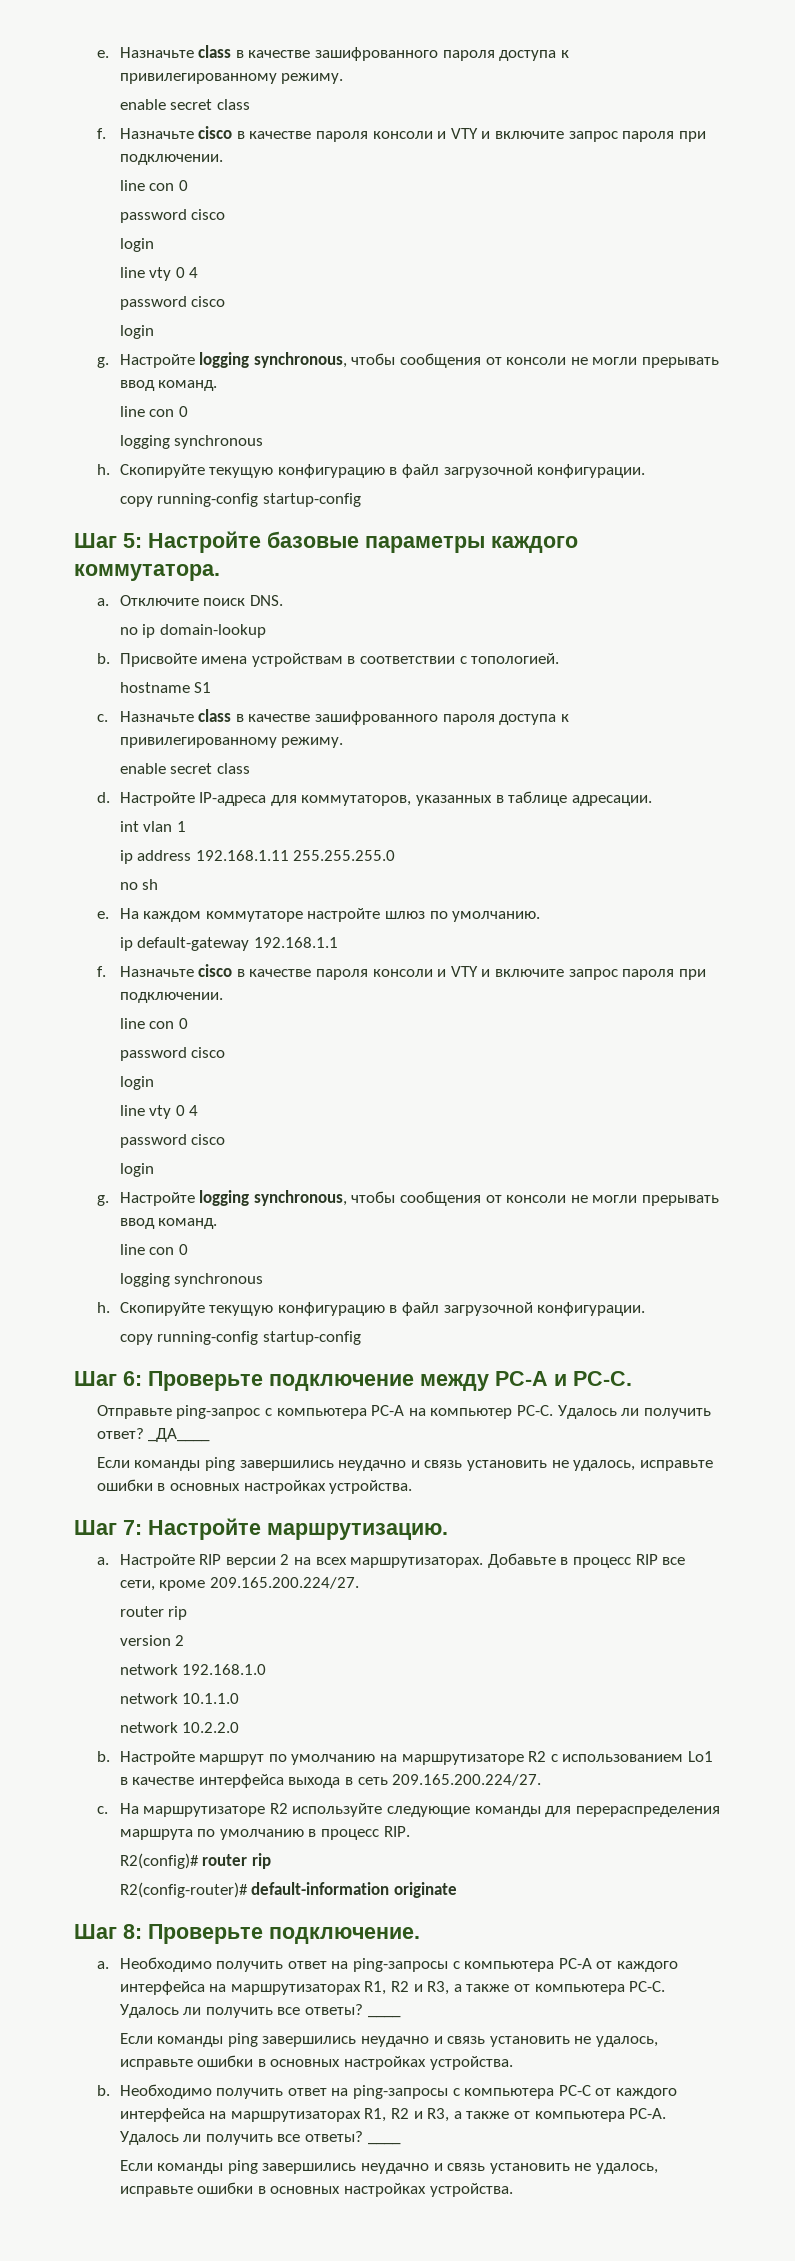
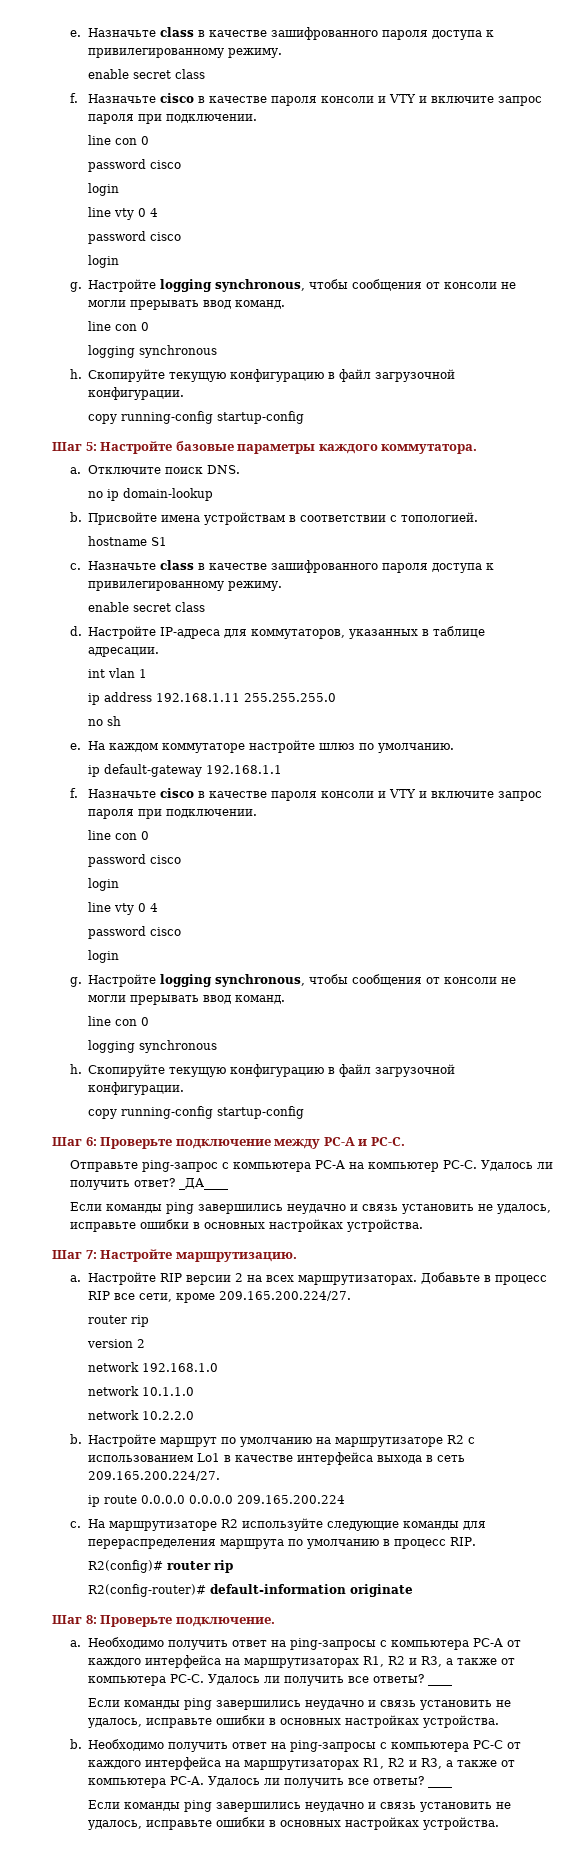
+ ip route 0.0.0.0 0.0.0.0 209.165.200.224

